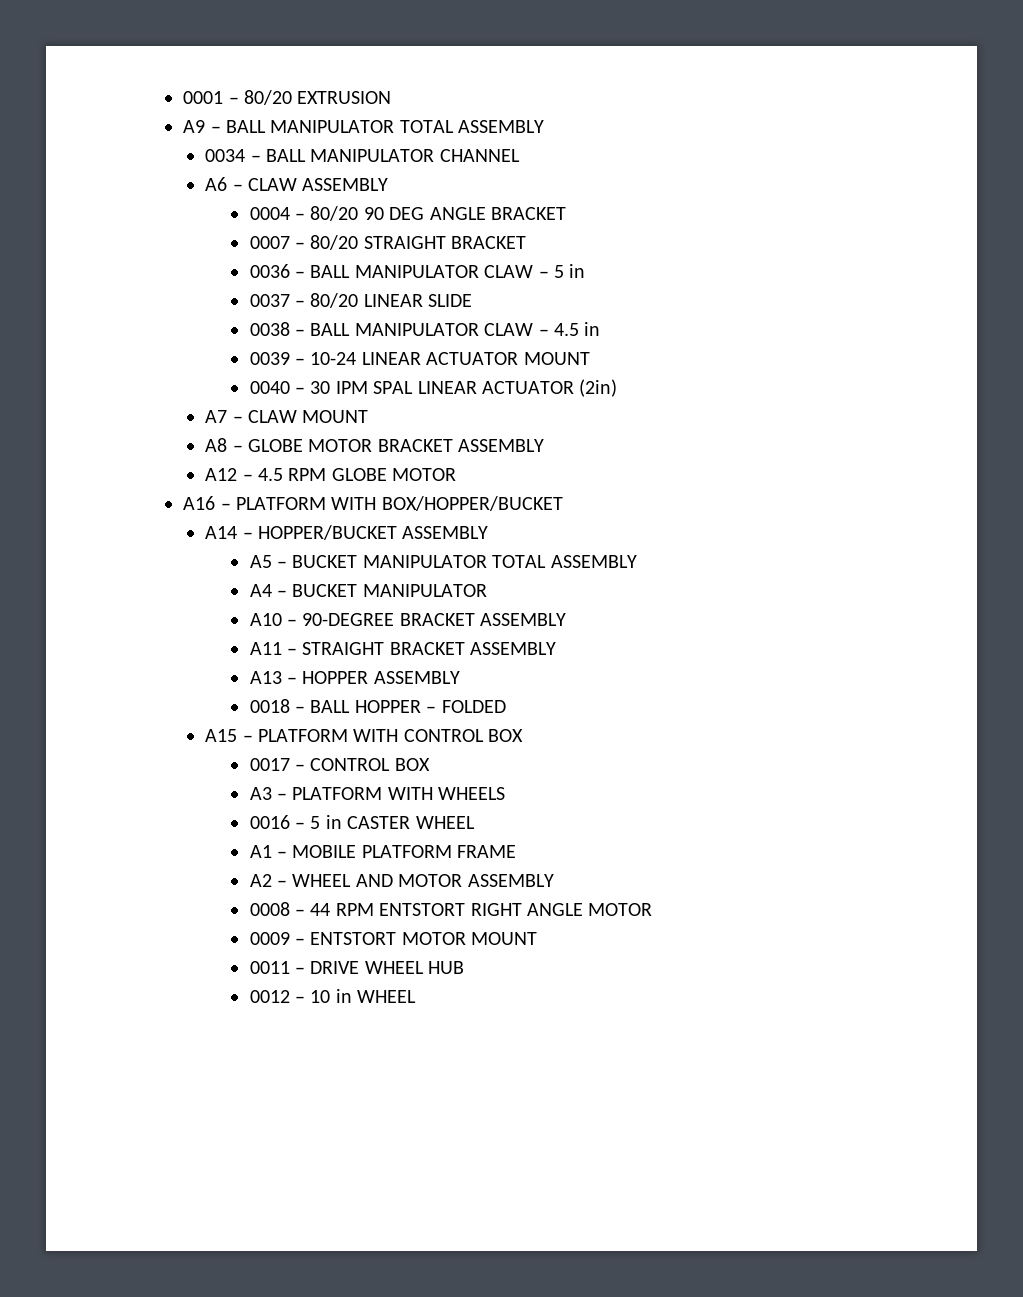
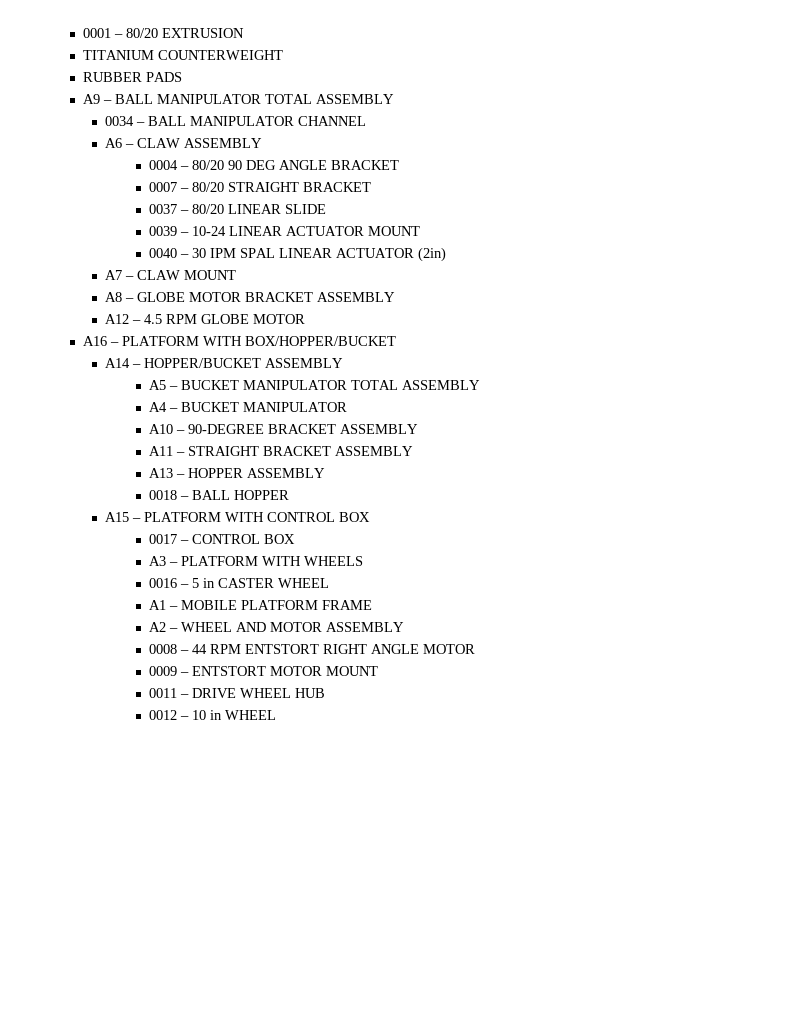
+ TITANIUM COUNTERWEIGHT
+ RUBBER PADS
- 0036 – BALL MANIPULATOR CLAW – 5 in
- 0038 – BALL MANIPULATOR CLAW – 4.5 in
- 0018 – BALL HOPPER – FOLDED
+ 0018 – BALL HOPPER

